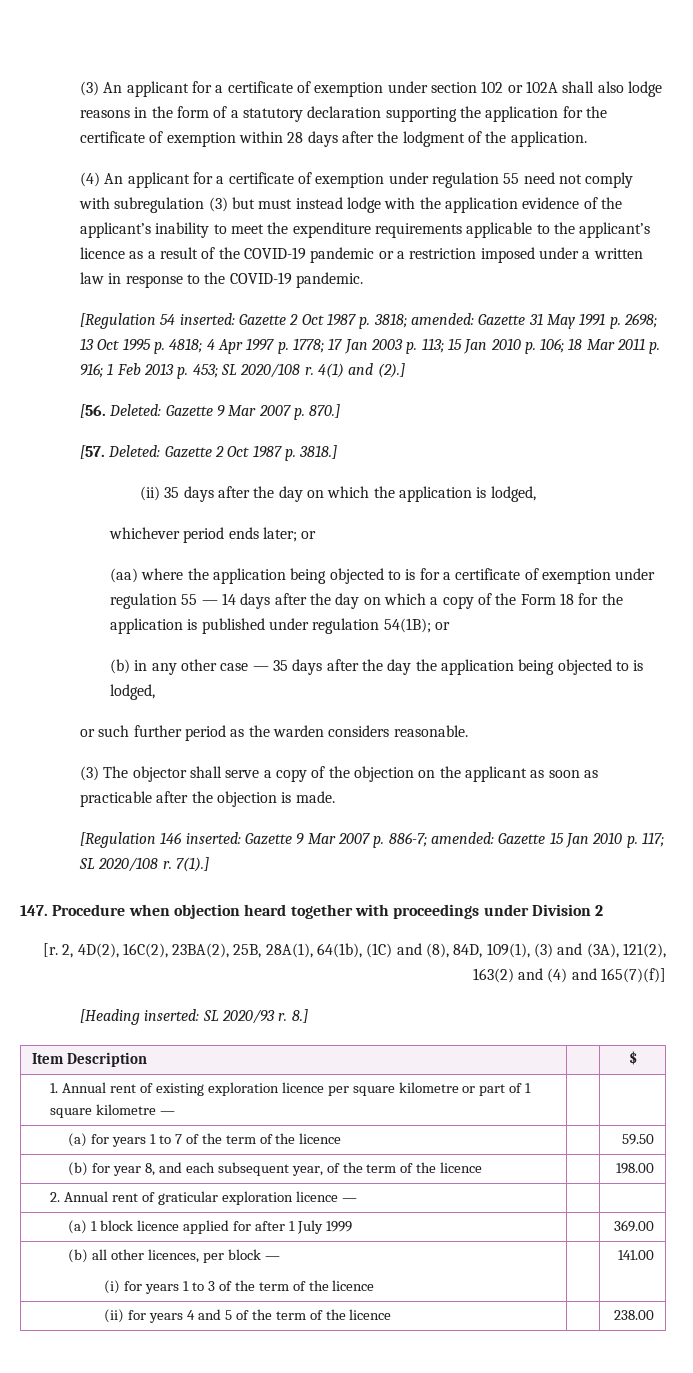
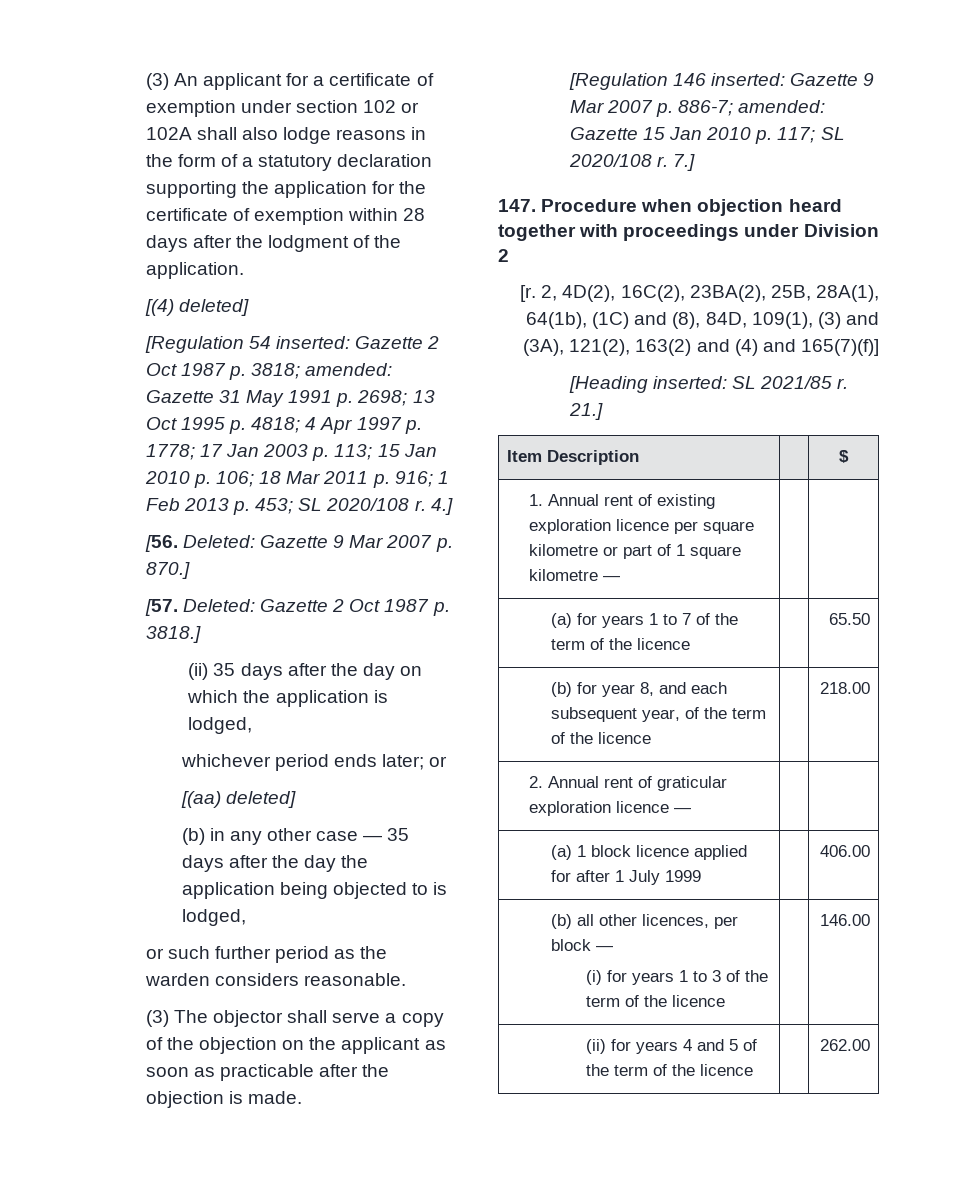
- (4) An applicant for a certificate of exemption under regulation 55 need not comply with subregulation (3) but must instead lodge with the application evidence of the applicant’s inability to meet the expenditure requirements applicable to the applicant’s licence as a result of the COVID-19 pandemic or a restriction imposed under a written law in response to the COVID-19 pandemic.
+ [(4) deleted]
- 4(1) and (2).]
+ 4.]
- (aa) where the application being objected to is for a certificate of exemption under regulation 55 — 14 days after the day on which a copy of the Form 18 for the application is published under regulation 54(1B); or
+ [(aa) deleted]
- 7(1).]
+ 7.]
- [Heading inserted: SL 2020/93 r. 8.]
+ [Heading inserted: SL 2021/85 r. 21.]
- (a) for years 1 to 7 of the term of the licence | | 59.50
+ (a) for years 1 to 7 of the term of the licence | | 65.50
- (b) for year 8, and each subsequent year, of the term of the licence | | 198.00
+ (b) for year 8, and each subsequent year, of the term of the licence | | 218.00
- (a) 1 block licence applied for after 1 July 1999 | | 369.00
+ (a) 1 block licence applied for after 1 July 1999 | | 406.00
  (b) all other licences, per block —
- (i) for years 1 to 3 of the term of the licence | | 141.00
+ (i) for years 1 to 3 of the term of the licence | | 146.00
- (ii) for years 4 and 5 of the term of the licence | | 238.00
+ (ii) for years 4 and 5 of the term of the licence | | 262.00

